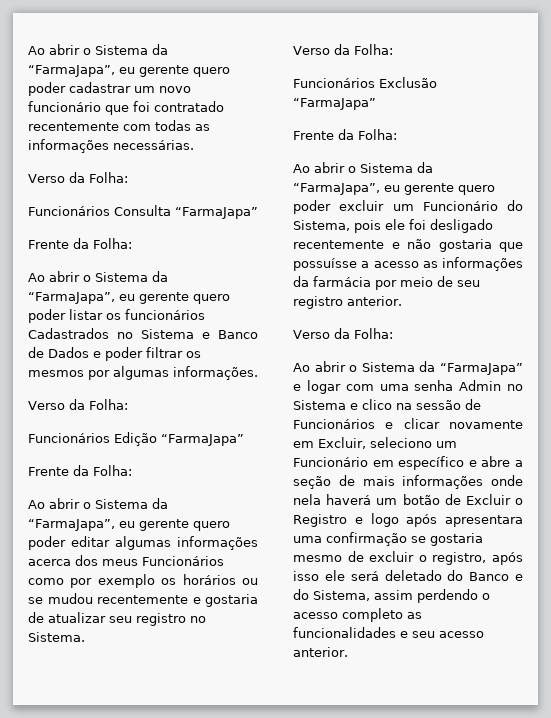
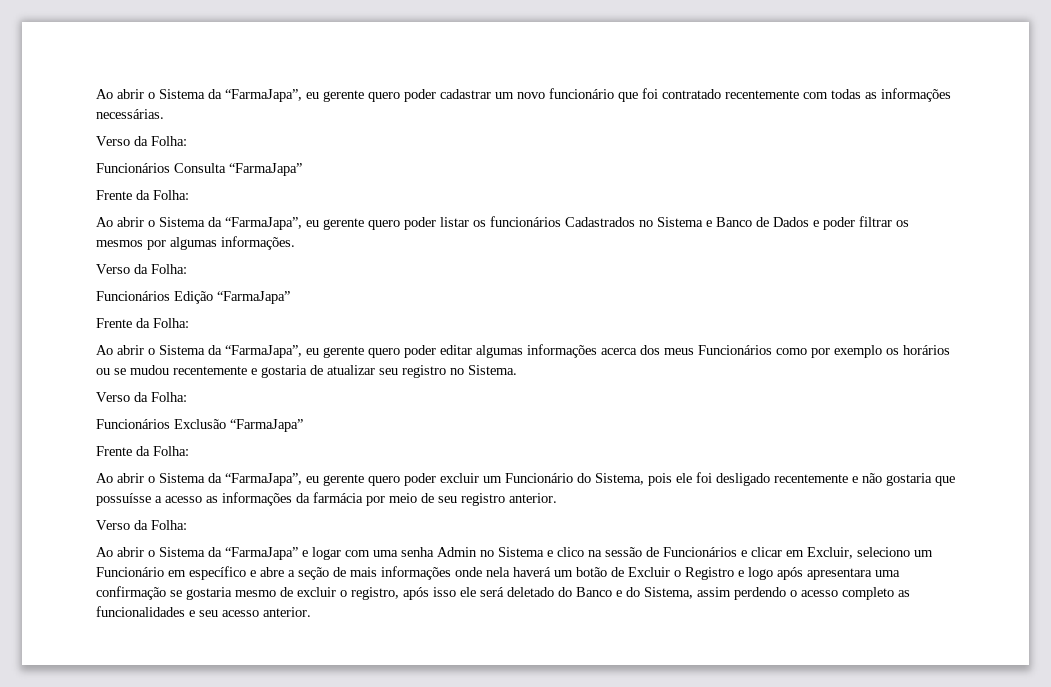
- Ao abrir o Sistema da “FarmaJapa” e logar com uma senha Admin no Sistema e clico na sessão de Funcionários e clicar novamente em Excluir, seleciono um Funcionário em específico e abre a seção de mais informações onde nela haverá um botão de Excluir o Registro e logo após apresentara uma confirmação se gostaria mesmo de excluir o registro, após isso ele será deletado do Banco e do Sistema, assim perdendo o acesso completo as funcionalidades e seu acesso anterior.
+ Ao abrir o Sistema da “FarmaJapa” e logar com uma senha Admin no Sistema e clico na sessão de Funcionários e clicar em Excluir, seleciono um Funcionário em específico e abre a seção de mais informações onde nela haverá um botão de Excluir o Registro e logo após apresentara uma confirmação se gostaria mesmo de excluir o registro, após isso ele será deletado do Banco e do Sistema, assim perdendo o acesso completo as funcionalidades e seu acesso anterior.

